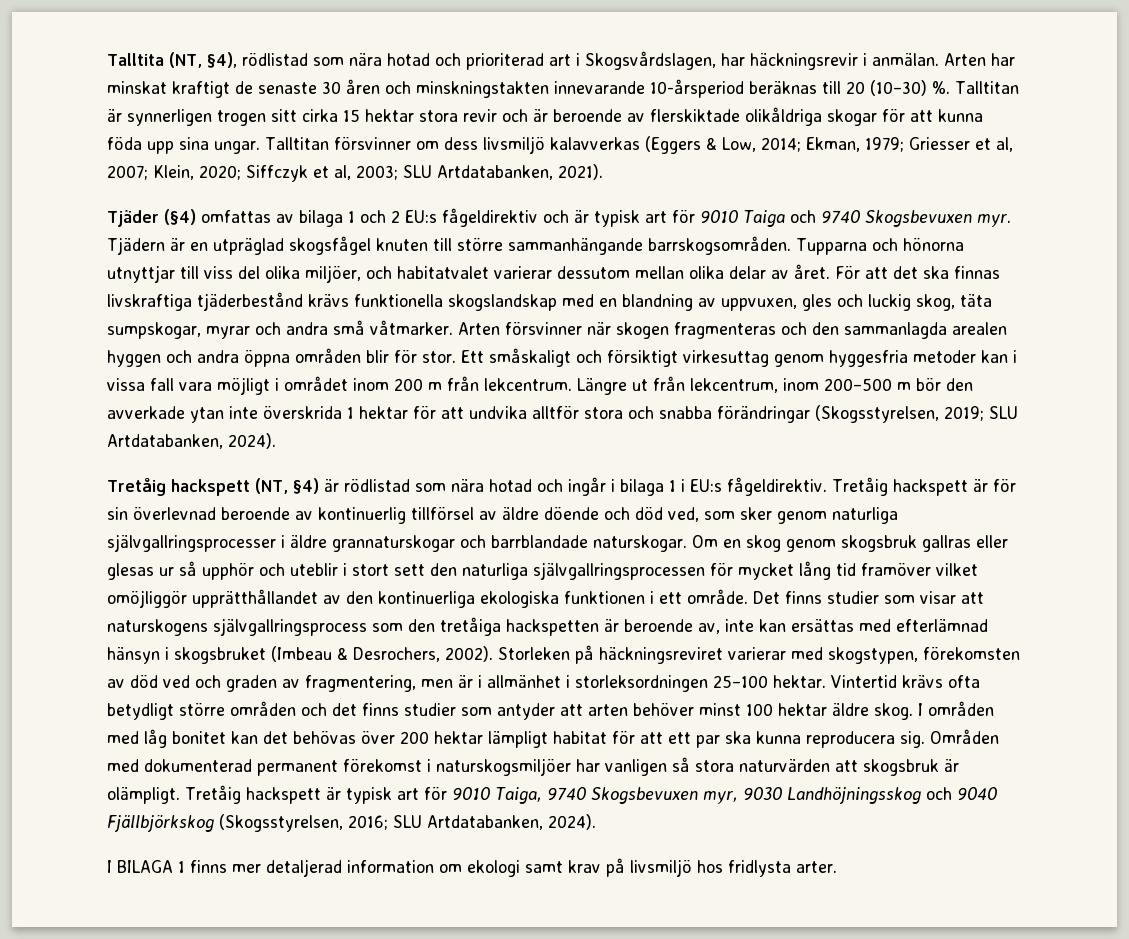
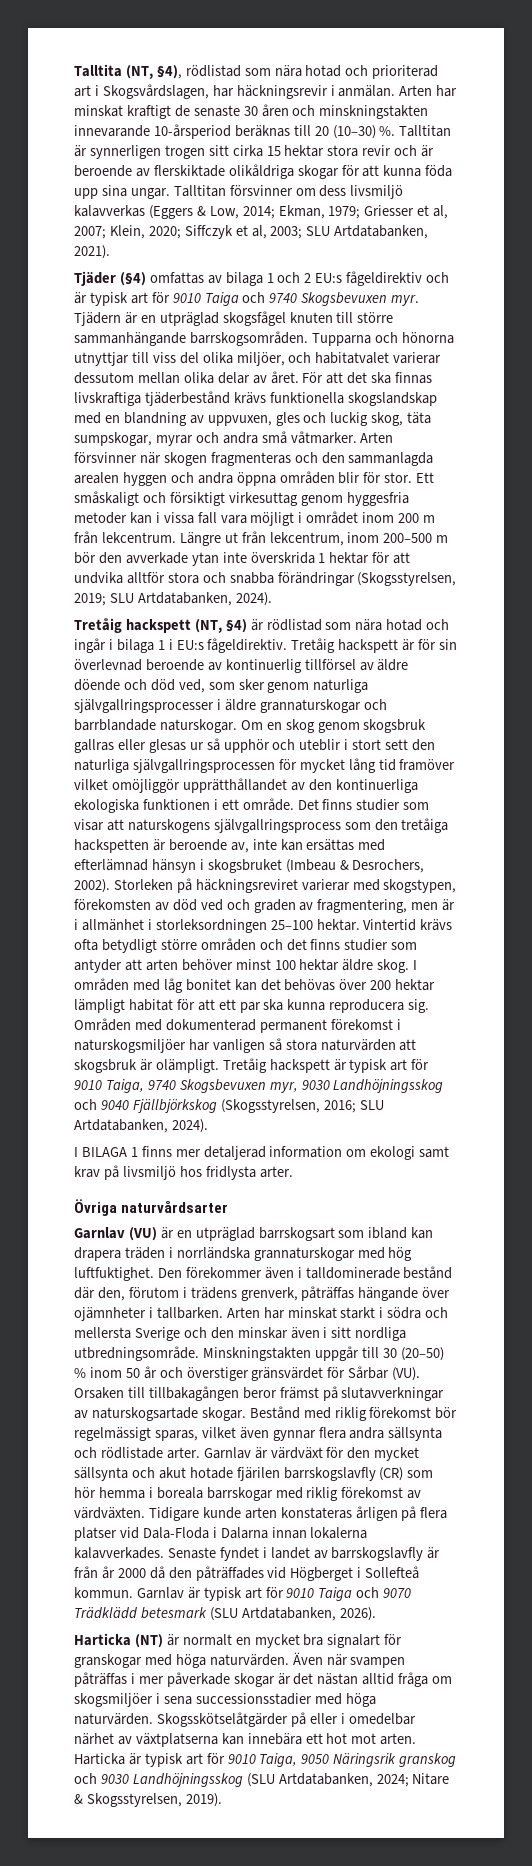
+ Övriga naturvårdsarter
+ Garnlav (VU) är en utpräglad barrskogsart som ibland kan drapera träden i norrländska grannaturskogar med hög luftfuktighet. Den förekommer även i talldominerade bestånd där den, förutom i trädens grenverk, påträffas hängande över ojämnheter i tallbarken. Arten har minskat starkt i södra och mellersta Sverige och den minskar även i sitt nordliga utbredningsområde. Minskningstakten uppgår till 30 (20–50) % inom 50 år och överstiger gränsvärdet för Sårbar (VU). Orsaken till tillbakagången beror främst på slutavverkningar av naturskogsartade skogar. Bestånd med riklig förekomst bör regelmässigt sparas, vilket även gynnar flera andra sällsynta och rödlistade arter. Garnlav är värdväxt för den mycket sällsynta och akut hotade fjärilen barrskogslavfly (CR) som hör hemma i boreala barrskogar med riklig förekomst av värdväxten. Tidigare kunde arten konstateras årligen på flera platser vid Dala-Floda i Dalarna innan lokalerna kalavverkades. Senaste fyndet i landet av barrskogslavfly är från år 2000 då den påträffades vid Högberget i Sollefteå kommun. Garnlav är typisk art för 9010 Taiga och 9070 Trädklädd betesmark (SLU Artdatabanken, 2026).
+ Harticka (NT) är normalt en mycket bra signalart för granskogar med höga naturvärden. Även när svampen påträffas i mer påverkade skogar är det nästan alltid fråga om skogsmiljöer i sena successionsstadier med höga naturvärden. Skogsskötselåtgärder på eller i omedelbar närhet av växtplatserna kan innebära ett hot mot arten. Harticka är typisk art för 9010 Taiga, 9050 Näringsrik granskog och 9030 Landhöjningsskog (SLU Artdatabanken, 2024; Nitare & Skogsstyrelsen, 2019).

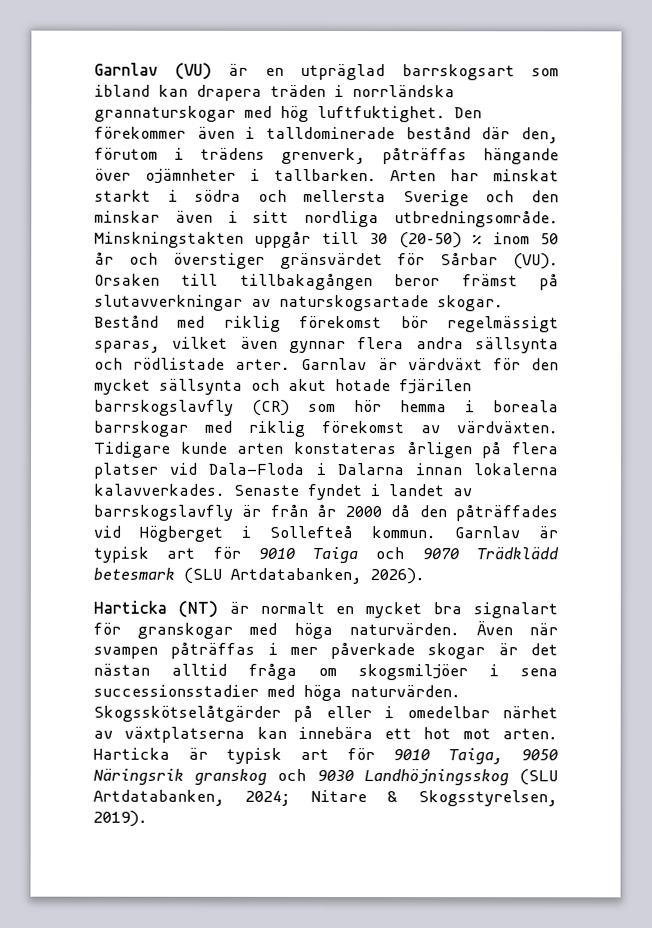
- Talltita (NT, §4), rödlistad som nära hotad och prioriterad art i Skogsvårdslagen, har häckningsrevir i anmälan. Arten har minskat kraftigt de senaste 30 åren och minskningstakten innevarande 10-årsperiod beräknas till 20 (10–30) %. Talltitan är synnerligen trogen sitt cirka 15 hektar stora revir och är beroende av flerskiktade olikåldriga skogar för att kunna föda upp sina ungar. Talltitan försvinner om dess livsmiljö kalavverkas (Eggers & Low, 2014; Ekman, 1979; Griesser et al, 2007; Klein, 2020; Siffczyk et al, 2003; SLU Artdatabanken, 2021).
- Tjäder (§4) omfattas av bilaga 1 och 2 EU:s fågeldirektiv och är typisk art för 9010 Taiga och 9740 Skogsbevuxen myr. Tjädern är en utpräglad skogsfågel knuten till större sammanhängande barrskogsområden. Tupparna och hönorna utnyttjar till viss del olika miljöer, och habitatvalet varierar dessutom mellan olika delar av året. För att det ska finnas livskraftiga tjäderbestånd krävs funktionella skogslandskap med en blandning av uppvuxen, gles och luckig skog, täta sumpskogar, myrar och andra små våtmarker. Arten försvinner när skogen fragmenteras och den sammanlagda arealen hyggen och andra öppna områden blir för stor. Ett småskaligt och försiktigt virkesuttag genom hyggesfria metoder kan i vissa fall vara möjligt i området inom 200 m från lekcentrum. Längre ut från lekcentrum, inom 200–500 m bör den avverkade ytan inte överskrida 1 hektar för att undvika alltför stora och snabba förändringar (Skogsstyrelsen, 2019; SLU Artdatabanken, 2024).
- Tretåig hackspett (NT, §4) är rödlistad som nära hotad och ingår i bilaga 1 i EU:s fågeldirektiv. Tretåig hackspett är för sin överlevnad beroende av kontinuerlig tillförsel av äldre döende och död ved, som sker genom naturliga självgallringsprocesser i äldre grannaturskogar och barrblandade naturskogar. Om en skog genom skogsbruk gallras eller glesas ur så upphör och uteblir i stort sett den naturliga självgallringsprocessen för mycket lång tid framöver vilket omöjliggör upprätthållandet av den kontinuerliga ekologiska funktionen i ett område. Det finns studier som visar att naturskogens självgallringsprocess som den tretåiga hackspetten är beroende av, inte kan ersättas med efterlämnad hänsyn i skogsbruket (Imbeau & Desrochers, 2002). Storleken på häckningsreviret varierar med skogstypen, förekomsten av död ved och graden av fragmentering, men är i allmänhet i storleksordningen 25–100 hektar. Vintertid krävs ofta betydligt större områden och det finns studier som antyder att arten behöver minst 100 hektar äldre skog. I områden med låg bonitet kan det behövas över 200 hektar lämpligt habitat för att ett par ska kunna reproducera sig. Områden med dokumenterad permanent förekomst i naturskogsmiljöer har vanligen så stora naturvärden att skogsbruk är olämpligt. Tretåig hackspett är typisk art för 9010 Taiga, 9740 Skogsbevuxen myr, 9030 Landhöjningsskog och 9040 Fjällbjörkskog (Skogsstyrelsen, 2016; SLU Artdatabanken, 2024).
- I BILAGA 1 finns mer detaljerad information om ekologi samt krav på livsmiljö hos fridlysta arter.
- Övriga naturvårdsarter

